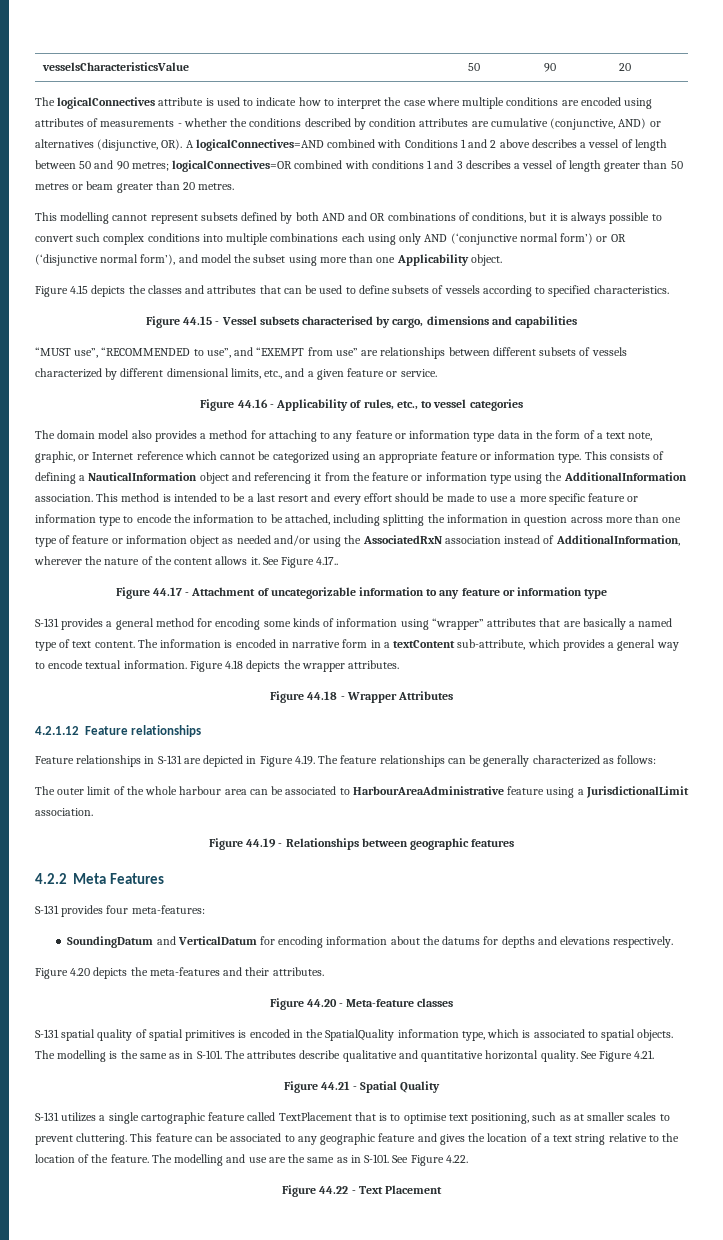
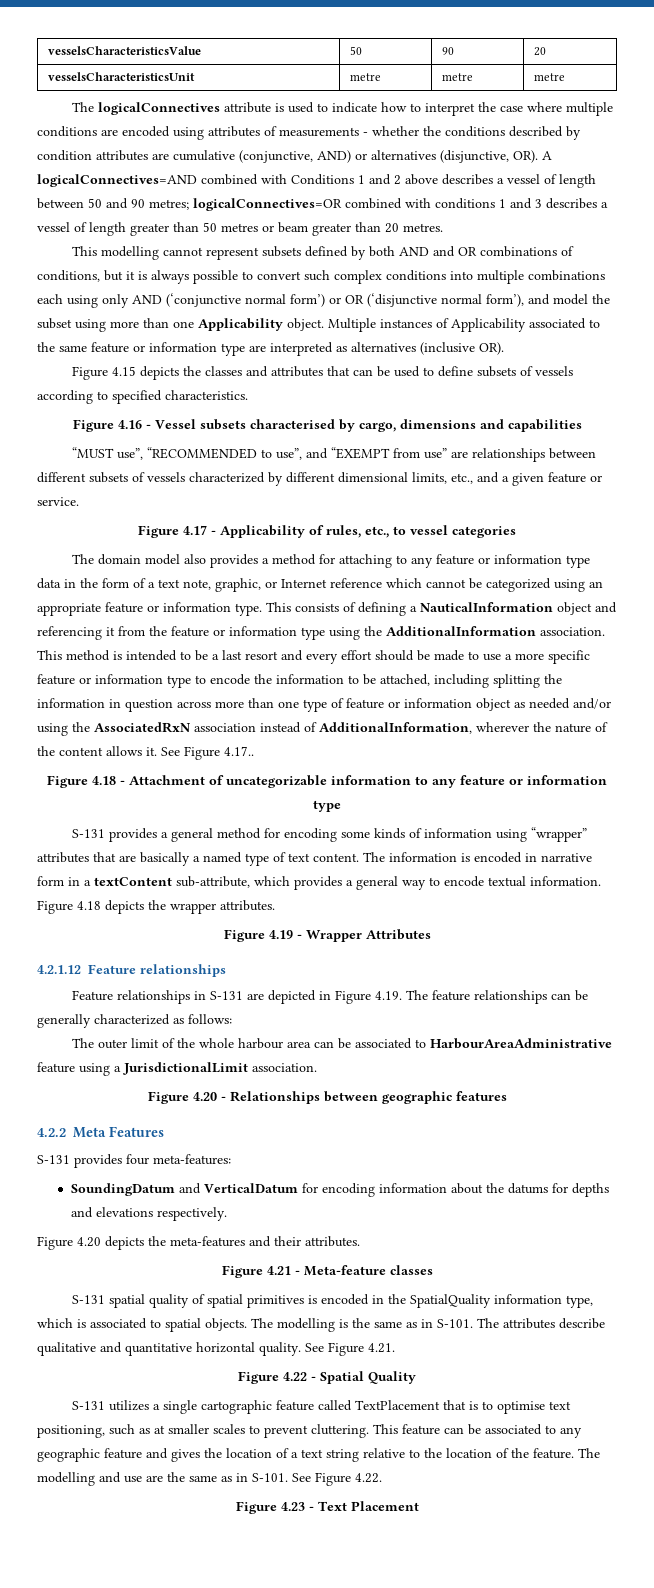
+ vesselsCharacteristicsUnit | metre | metre | metre
+ Multiple instances of Applicability associated to the same feature or information type are interpreted as alternatives (inclusive OR).
- Figure 44.15 - Vessel subsets characterised by cargo, dimensions and capabilities
+ Figure 4.16 - Vessel subsets characterised by cargo, dimensions and capabilities
- Figure 44.16 - Applicability of rules, etc., to vessel categories
+ Figure 4.17 - Applicability of rules, etc., to vessel categories
- Figure 44.17 - Attachment of uncategorizable information to any feature or information type
+ Figure 4.18 - Attachment of uncategorizable information to any feature or information type
- Figure 44.18 - Wrapper Attributes
+ Figure 4.19 - Wrapper Attributes
- Figure 44.19 - Relationships between geographic features
+ Figure 4.20 - Relationships between geographic features
- Figure 44.20 - Meta-feature classes
+ Figure 4.21 - Meta-feature classes
- Figure 44.21 - Spatial Quality
+ Figure 4.22 - Spatial Quality
- Figure 44.22 - Text Placement
+ Figure 4.23 - Text Placement

